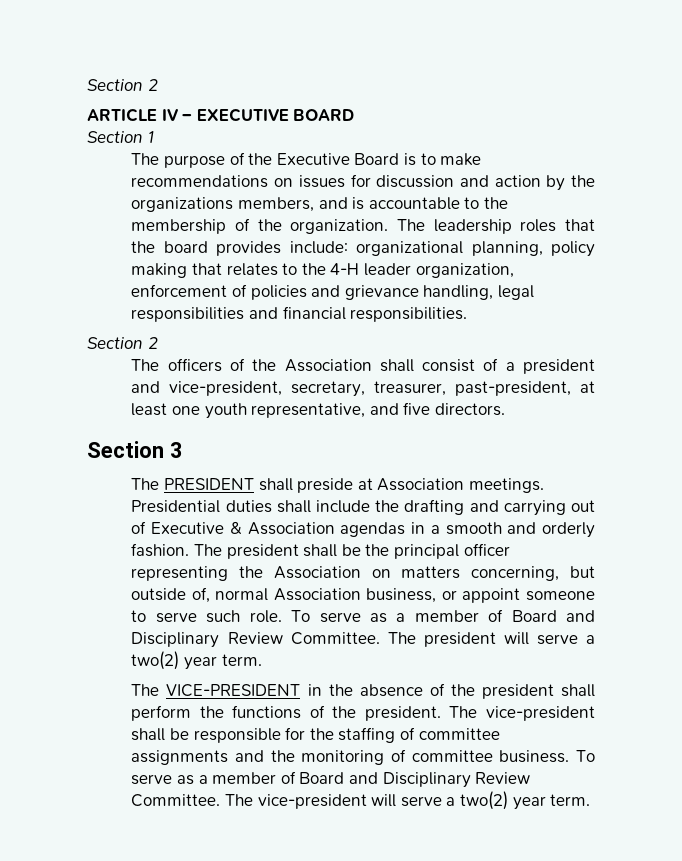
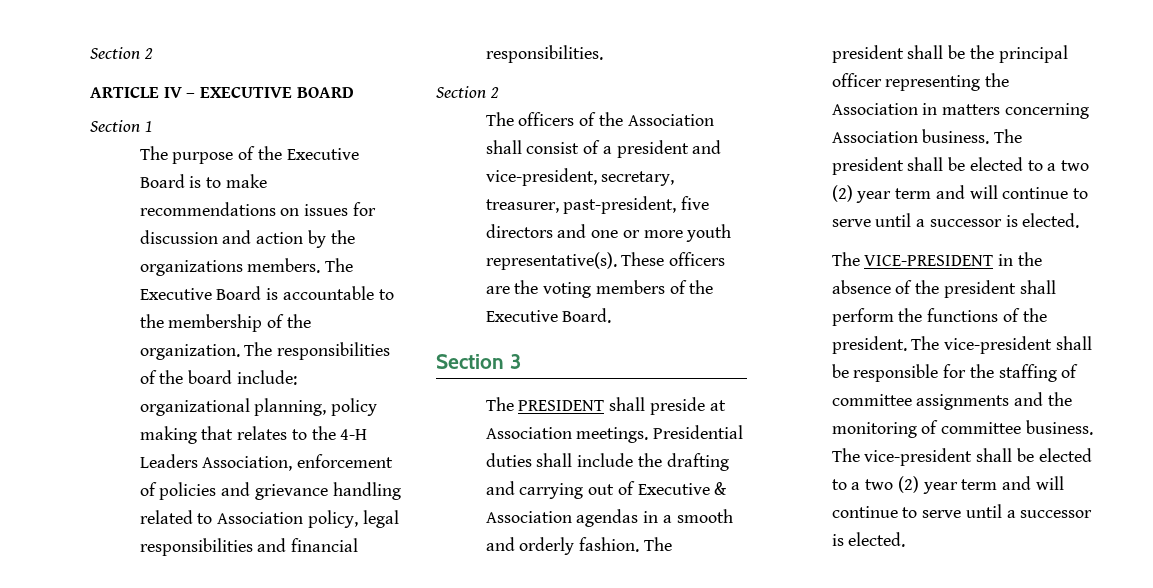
- The purpose of the Executive Board is to make recommendations on issues for discussion and action by the organizations members, and is accountable to the membership of the organization.
+ The purpose of the Executive Board is to make recommendations on issues for discussion and action by the organizations members. The Executive Board is accountable to the membership of the organization.
- The leadership roles that the board provides include: organizational planning, policy making that relates to the 4-H leader organization, enforcement of policies and grievance handling, legal responsibilities and financial responsibilities.
+ The responsibilities of the board include: organizational planning, policy making that relates to the 4-H Leaders Association, enforcement of policies and grievance handling related to Association policy, legal responsibilities and financial responsibilities.
- The officers of the Association shall consist of a president and vice-president, secretary, treasurer, past-president, at least one youth representative, and five directors.
+ The officers of the Association shall consist of a president and vice-president, secretary, treasurer, past-president, five directors and one or more youth representative(s). These officers are the voting members of the Executive Board.
- The president shall be the principal officer representing the Association on matters concerning, but outside of, normal Association business, or appoint someone to serve such role. To serve as a member of Board and Disciplinary Review Committee. The president will serve a two(2) year term.
+ The president shall be the principal officer representing the Association in matters concerning Association business. The president shall be elected to a two (2) year term and will continue to serve until a successor is elected.
- To serve as a member of Board and Disciplinary Review Committee. The vice-president will serve a two(2) year term.
+ The vice-president shall be elected to a two (2) year term and will continue to serve until a successor is elected.

